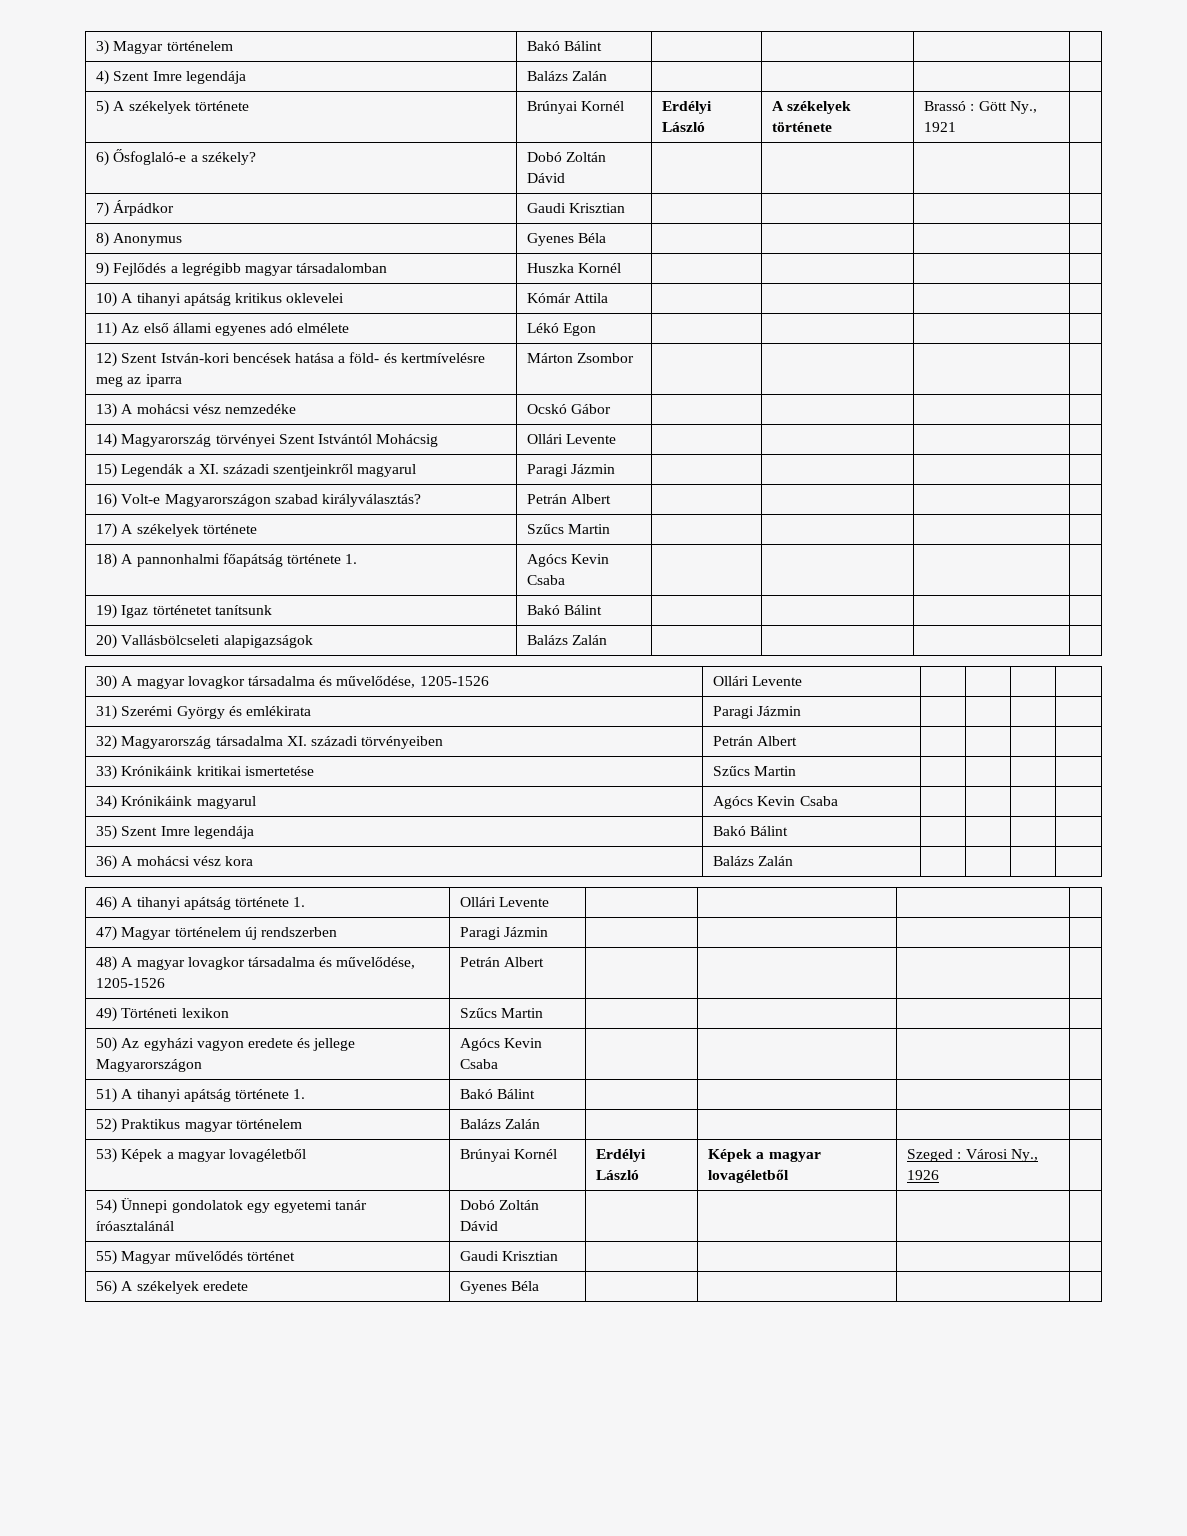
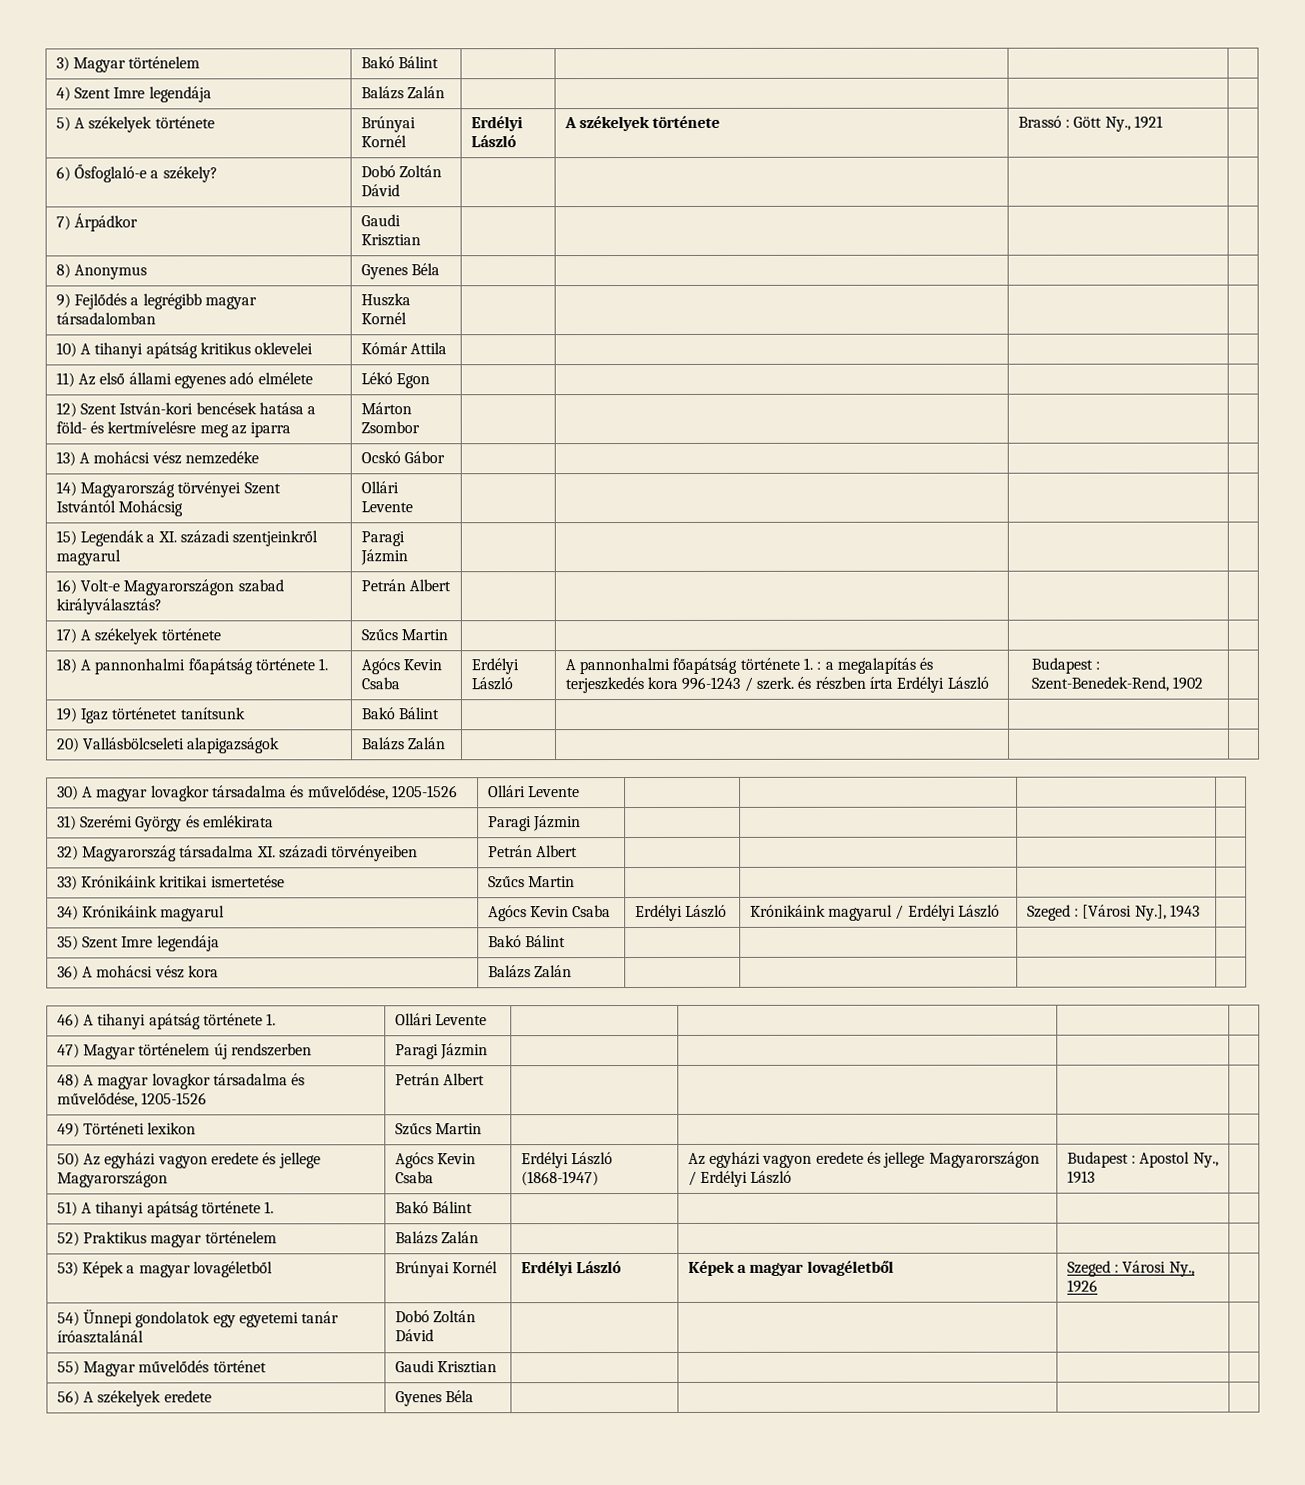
- 18) A pannonhalmi főapátság története 1. | Agócs Kevin Csaba | | | |
+ 18) A pannonhalmi főapátság története 1. | Agócs Kevin Csaba | Erdélyi László | A pannonhalmi főapátság története 1. : a megalapítás és terjeszkedés kora 996-1243 / szerk. és részben írta Erdélyi László | Budapest : Szent-Benedek-Rend, 1902 |
- 34) Krónikáink magyarul | Agócs Kevin Csaba | | | |
+ 34) Krónikáink magyarul | Agócs Kevin Csaba | Erdélyi László | Krónikáink magyarul / Erdélyi László | Szeged : [Városi Ny.], 1943 |
- 50) Az egyházi vagyon eredete és jellege Magyarországon | Agócs Kevin Csaba | | | |
+ 50) Az egyházi vagyon eredete és jellege Magyarországon | Agócs Kevin Csaba | Erdélyi László (1868-1947) | Az egyházi vagyon eredete és jellege Magyarországon / Erdélyi László | Budapest : Apostol Ny., 1913 |

